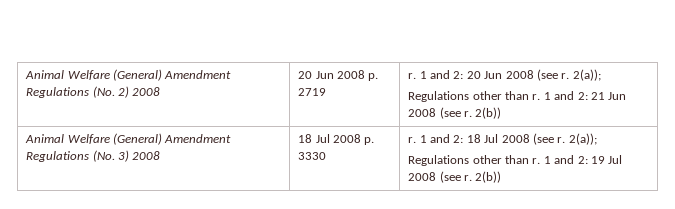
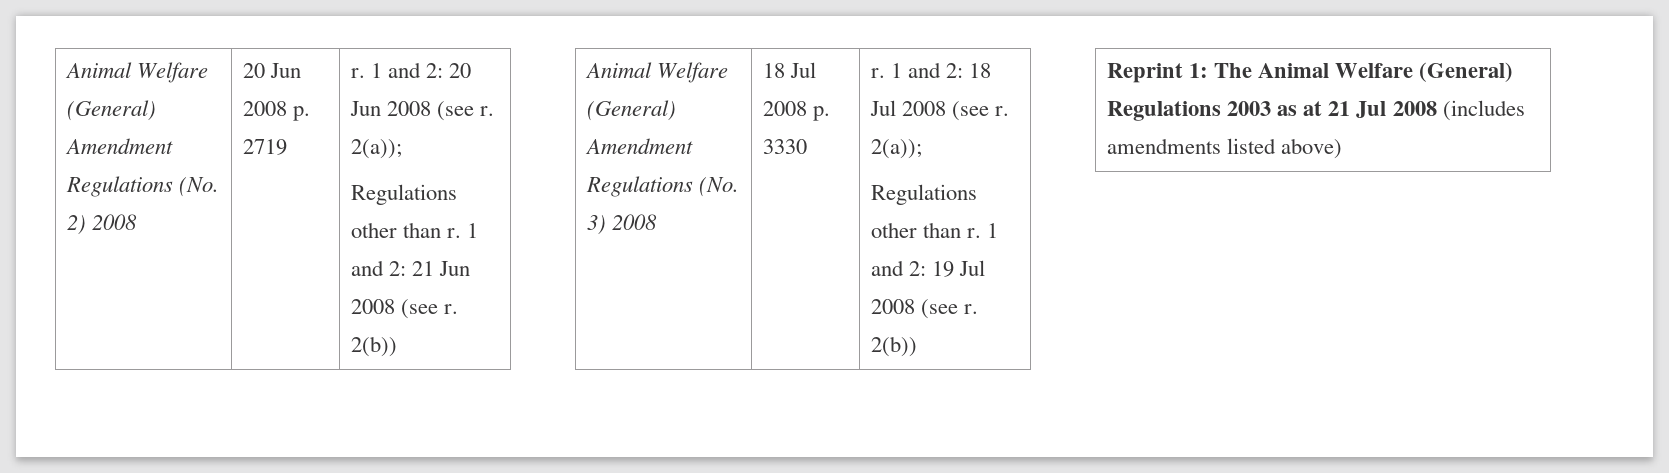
+ Reprint 1: The Animal Welfare (General) Regulations 2003 as at 21 Jul 2008 (includes amendments listed above)

